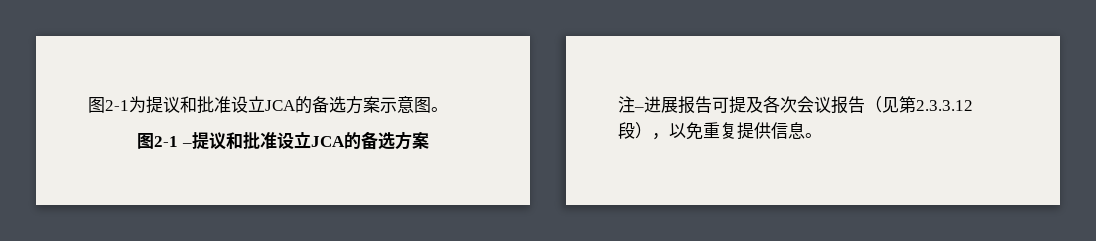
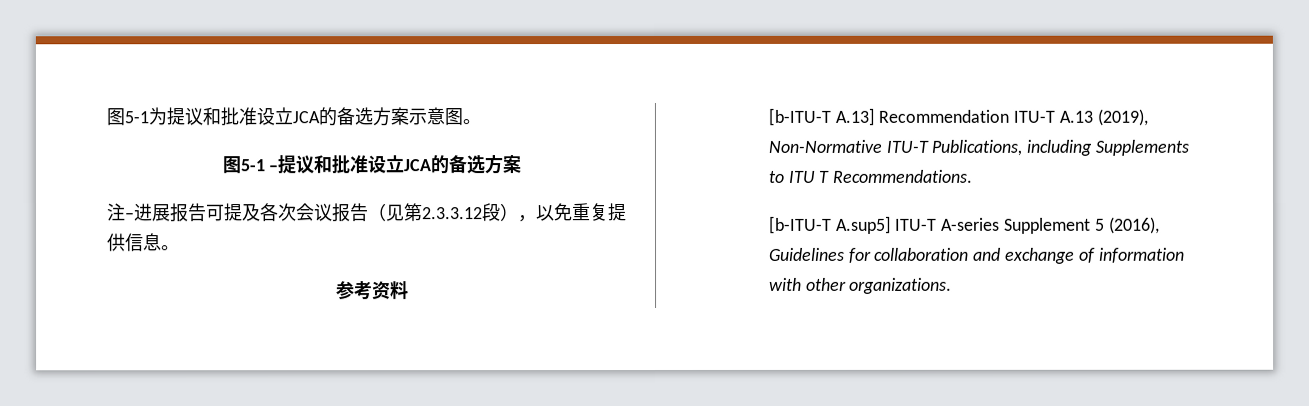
- 图2-1为提议和批准设立JCA的备选方案示意图。
+ 图5-1为提议和批准设立JCA的备选方案示意图。
- 图2-1 –提议和批准设立JCA的备选方案
+ 图5-1 –提议和批准设立JCA的备选方案
+ 参考资料
+ [b-ITU-T A.13] Recommendation ITU-T A.13 (2019), Non-Normative ITU-T Publications, including Supplements to ITU T Recommendations.
+ [b-ITU-T A.sup5] ITU-T A-series Supplement 5 (2016), Guidelines for collaboration and exchange of information with other organizations.

